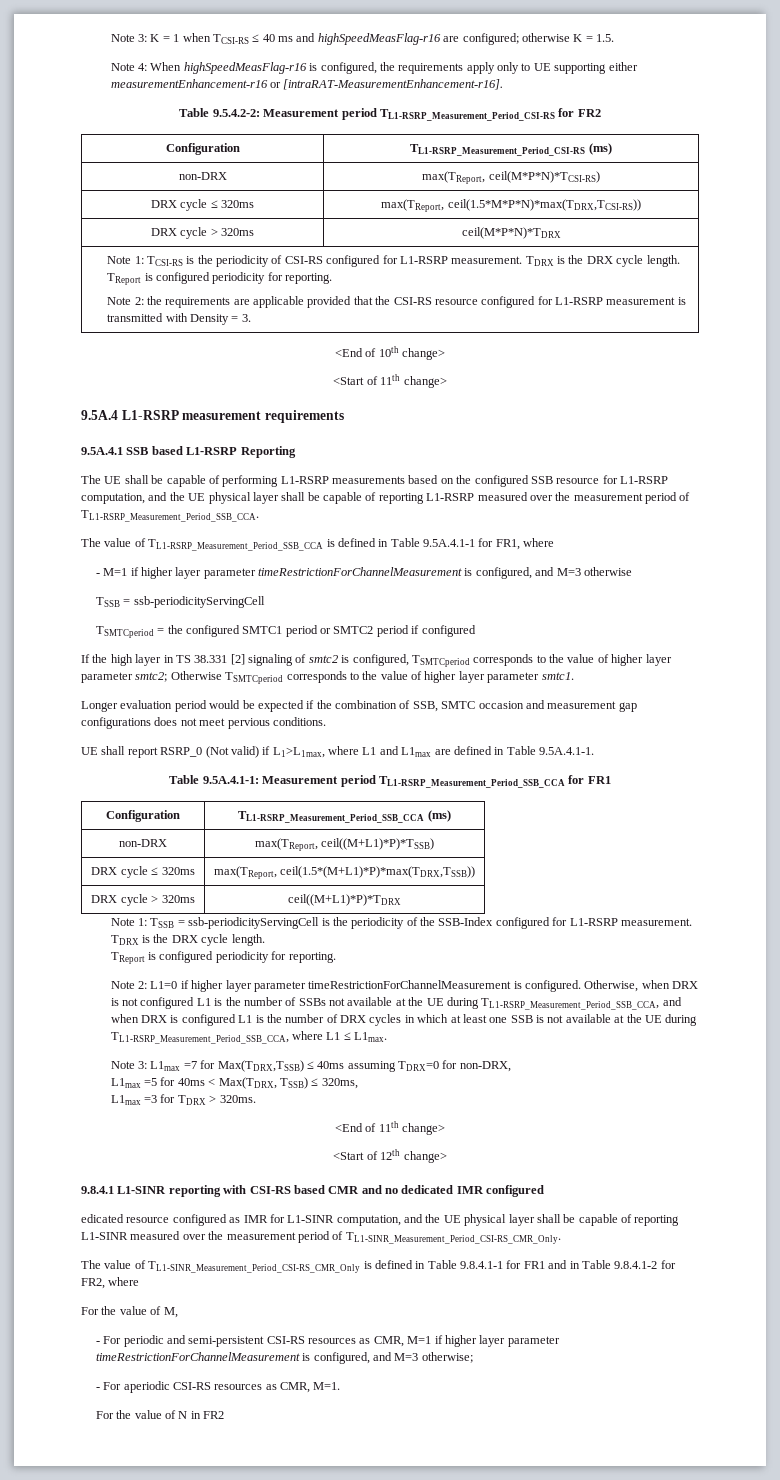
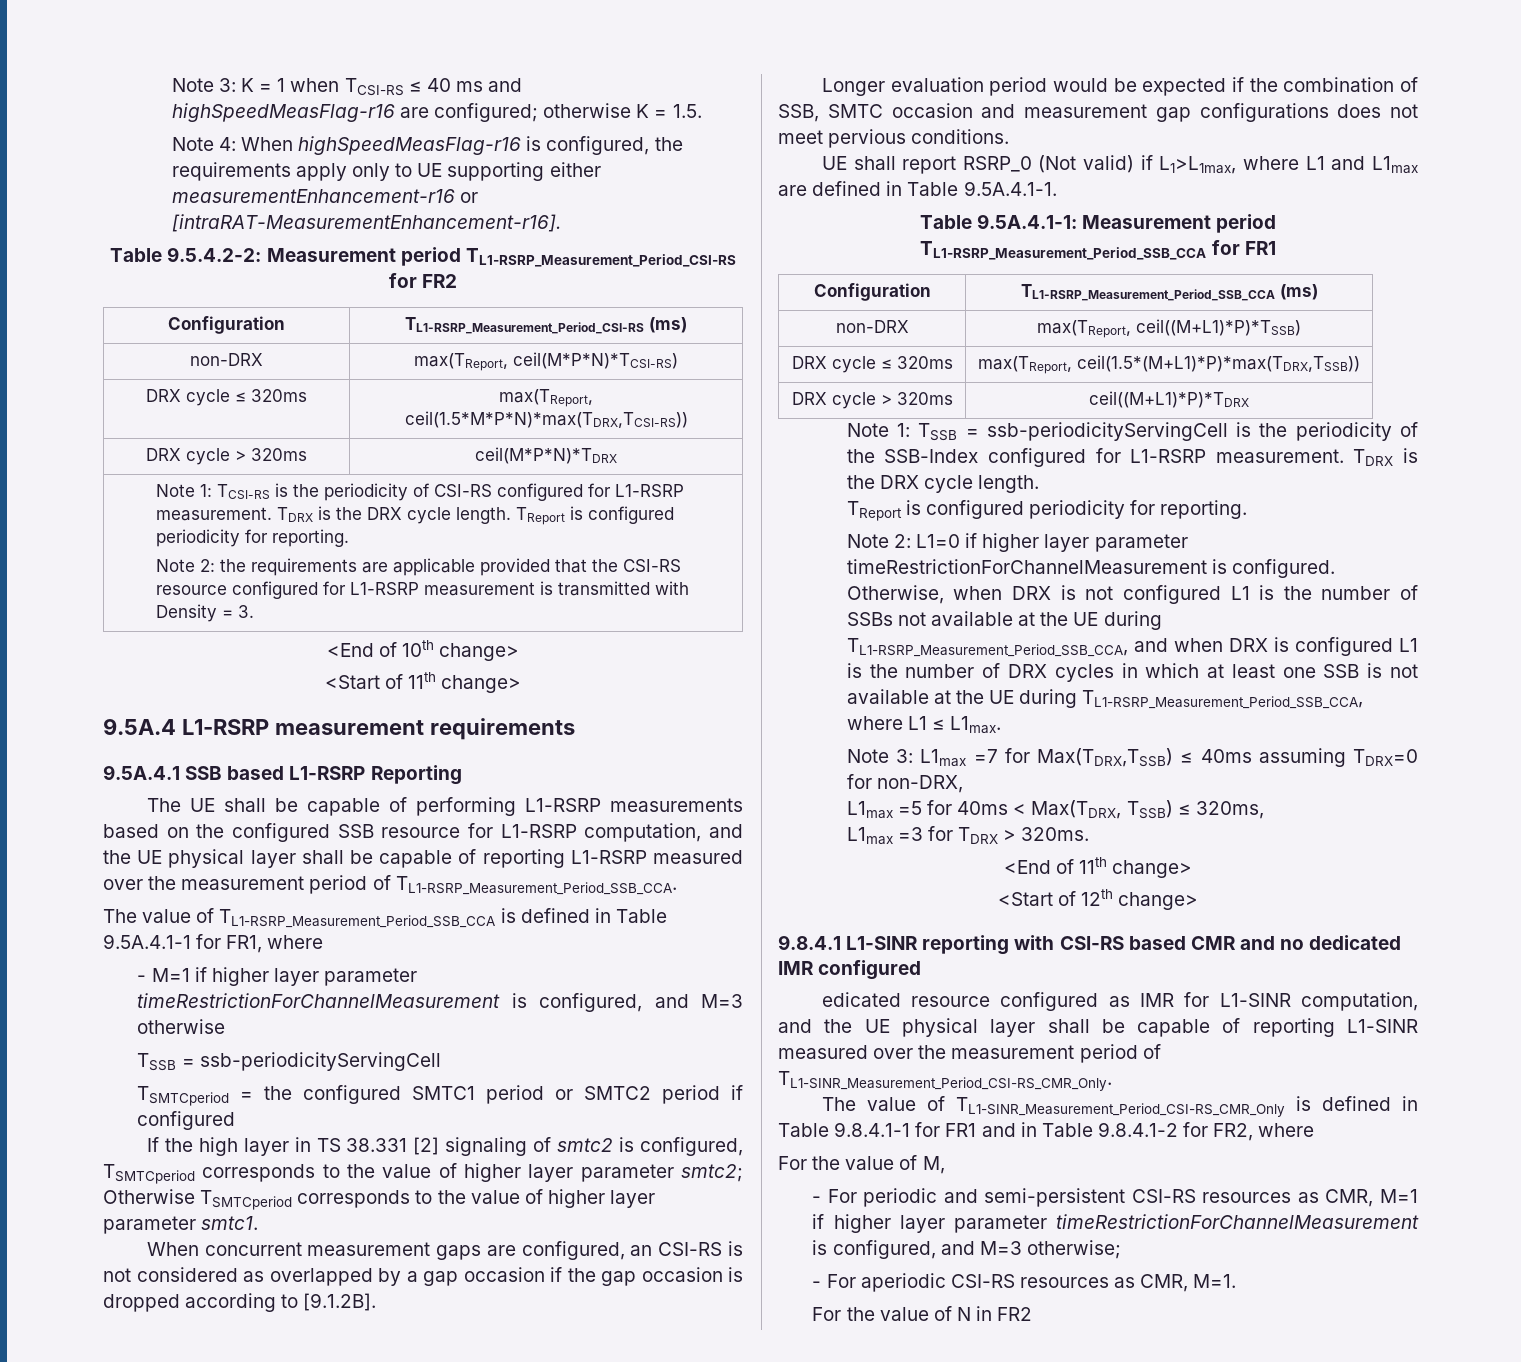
+ When concurrent measurement gaps are configured, an CSI-RS is not considered as overlapped by a gap occasion if the gap occasion is dropped according to [9.1.2B].

